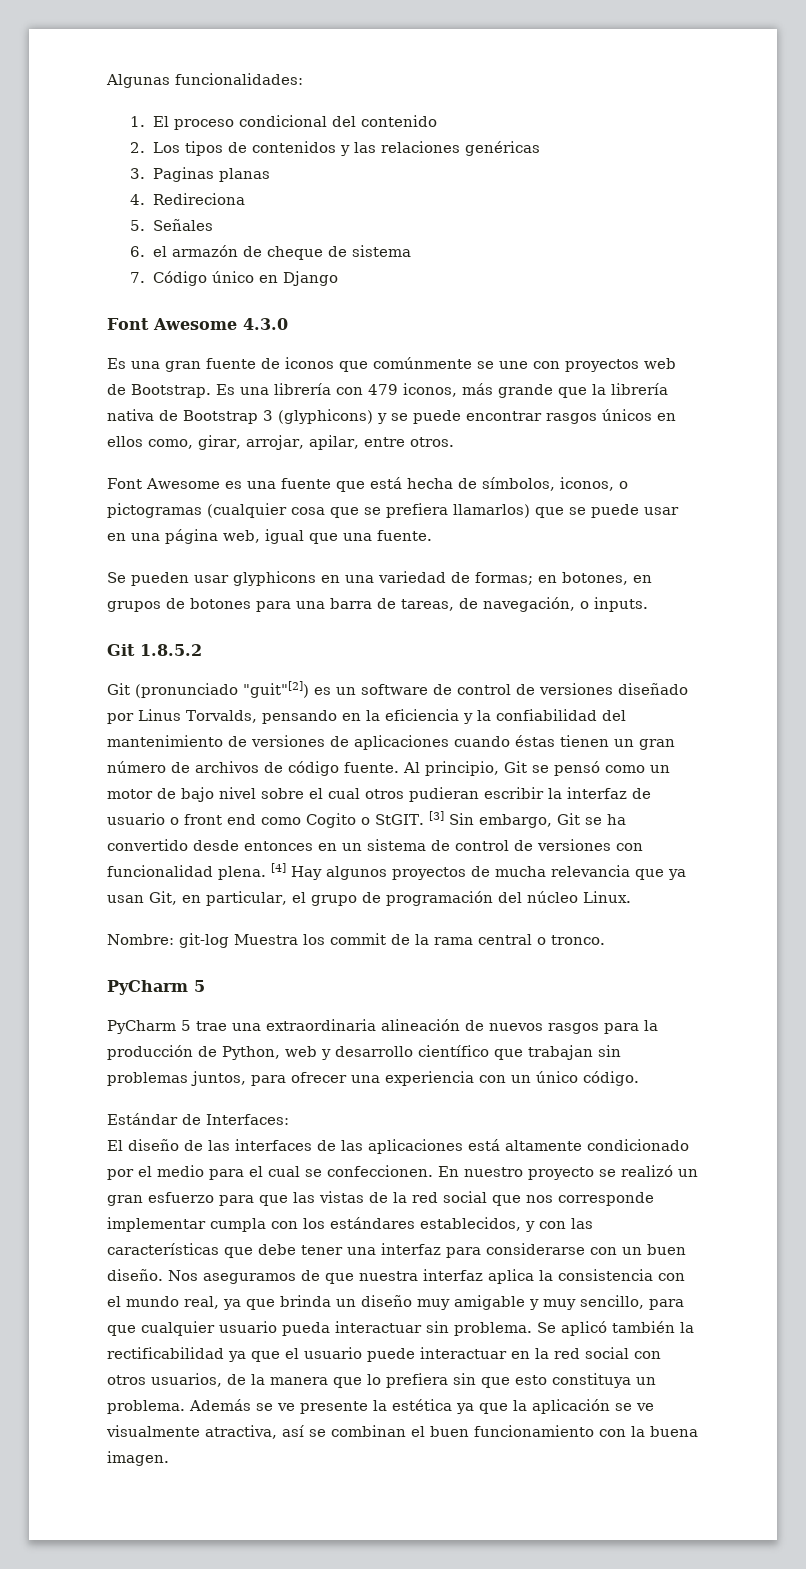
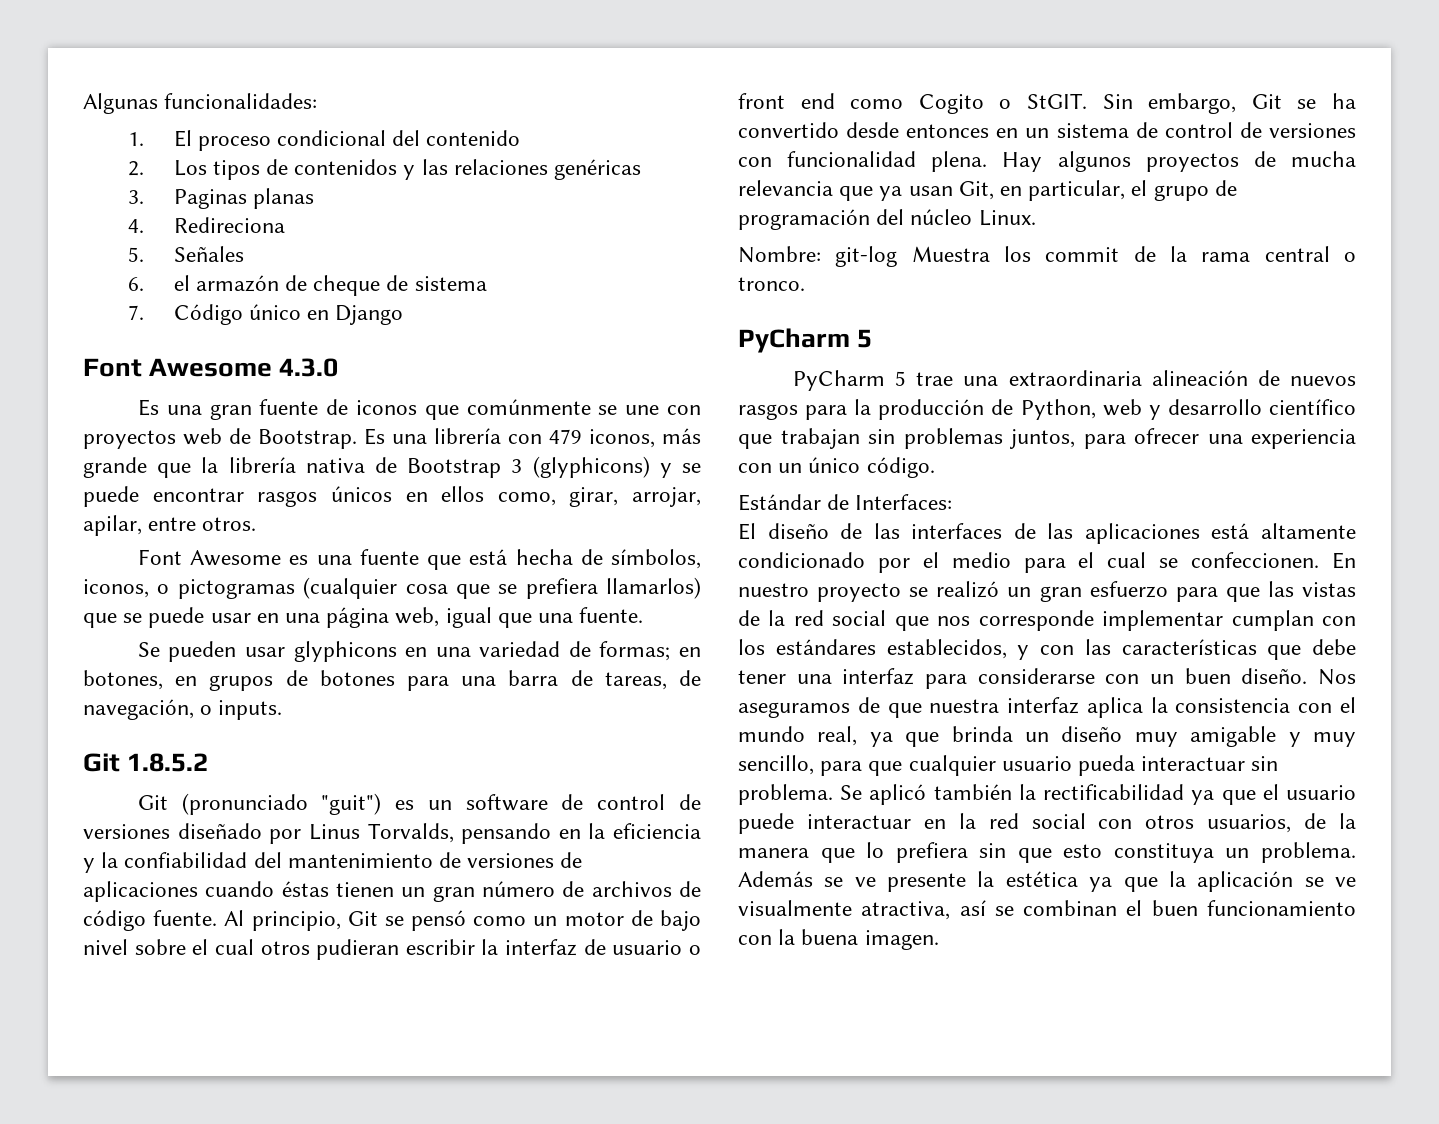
- Git (pronunciado "guit"[2]) es un software de control de versiones diseñado por Linus Torvalds, pensando en la eficiencia y la confiabilidad del mantenimiento de versiones de aplicaciones cuando éstas tienen un gran número de archivos de código fuente.
+ Git (pronunciado "guit") es un software de control de versiones diseñado por Linus Torvalds, pensando en la eficiencia y la confiabilidad del mantenimiento de versiones de aplicaciones cuando éstas tienen un gran número de archivos de código fuente.
- [3] Sin embargo, Git se ha convertido desde entonces en un sistema de control de versiones con funcionalidad plena.
+ Sin embargo, Git se ha convertido desde entonces en un sistema de control de versiones con funcionalidad plena.
- [4] Hay algunos proyectos de mucha relevancia que ya usan Git, en particular, el grupo de programación del núcleo Linux.
+ Hay algunos proyectos de mucha relevancia que ya usan Git, en particular, el grupo de programación del núcleo Linux.
- En nuestro proyecto se realizó un gran esfuerzo para que las vistas de la red social que nos corresponde implementar cumpla con los estándares establecidos, y con las características que debe tener una interfaz para considerarse con un buen diseño.
+ En nuestro proyecto se realizó un gran esfuerzo para que las vistas de la red social que nos corresponde implementar cumplan con los estándares establecidos, y con las características que debe tener una interfaz para considerarse con un buen diseño.

